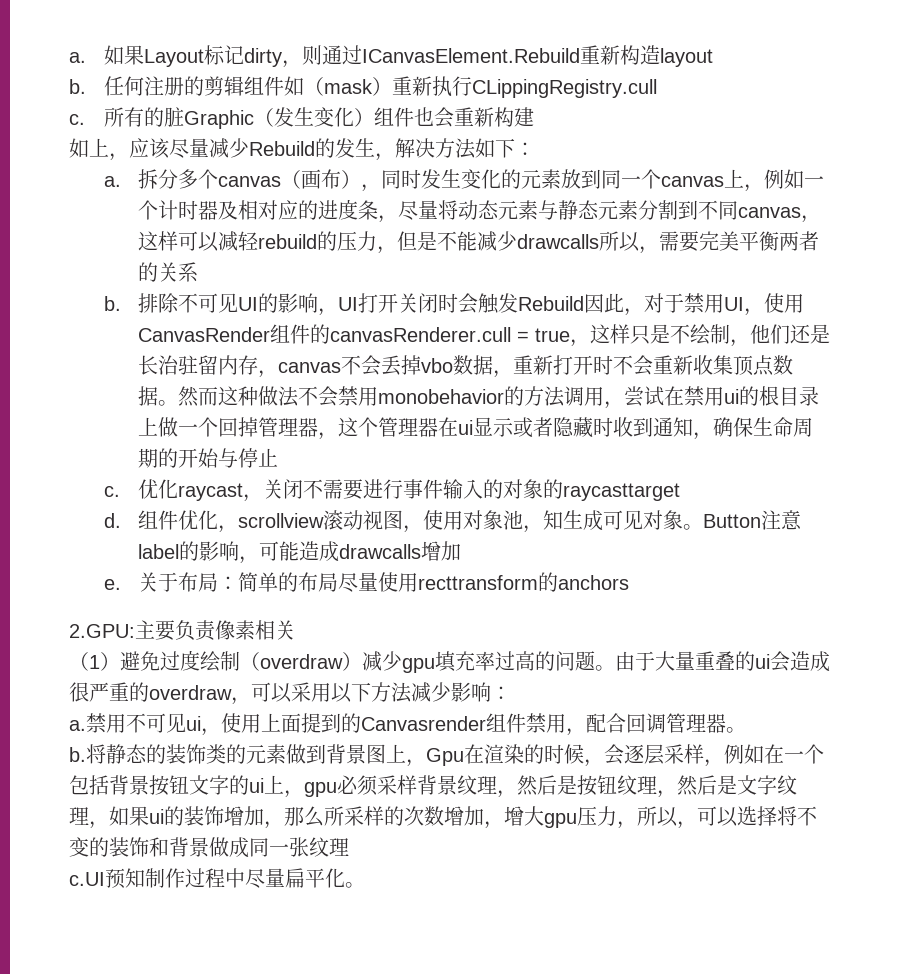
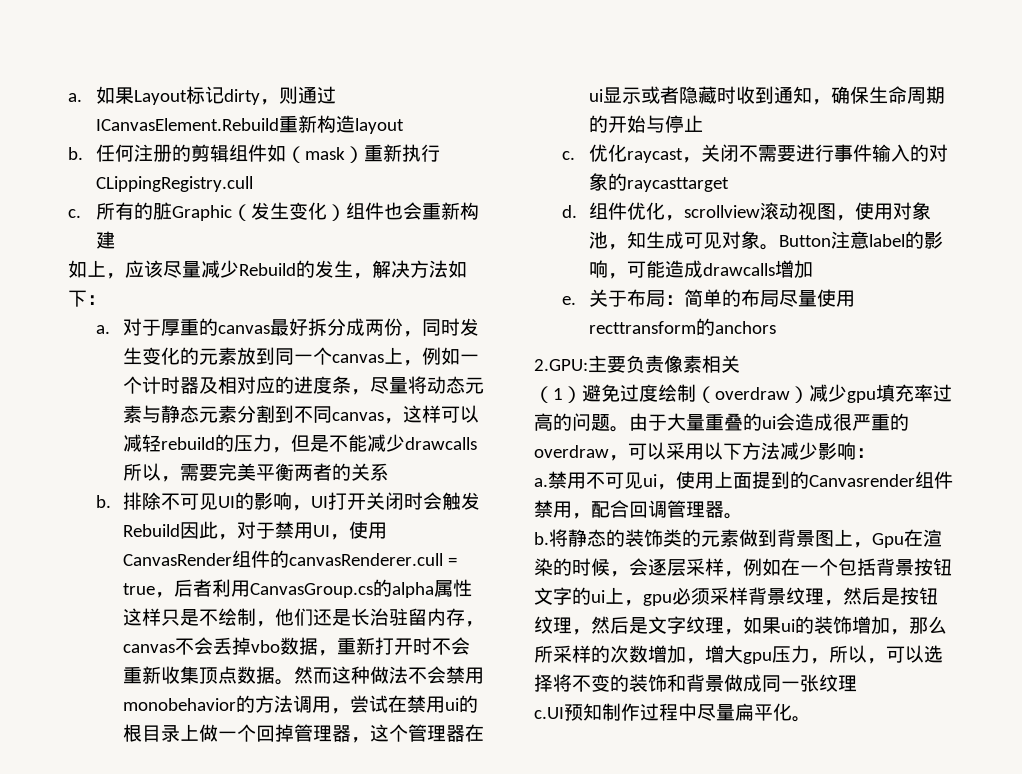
- 拆分多个canvas（画布），同时发生变化的元素放到同一个canvas上，例如一个计时器及相对应的进度条，尽量将动态元素与静态元素分割到不同canvas，这样可以减轻rebuild的压力，但是不能减少drawcalls所以，需要完美平衡两者的关系
+ 对于厚重的canvas最好拆分成两份，同时发生变化的元素放到同一个canvas上，例如一个计时器及相对应的进度条，尽量将动态元素与静态元素分割到不同canvas，这样可以减轻rebuild的压力，但是不能减少drawcalls所以，需要完美平衡两者的关系
- 排除不可见UI的影响，UI打开关闭时会触发Rebuild因此，对于禁用UI，使用CanvasRender组件的canvasRenderer.cull = true，这样只是不绘制，他们还是长治驻留内存，canvas不会丢掉vbo数据，重新打开时不会重新收集顶点数据。
+ 排除不可见UI的影响，UI打开关闭时会触发Rebuild因此，对于禁用UI，使用CanvasRender组件的canvasRenderer.cull = true，后者利用CanvasGroup.cs的alpha属性这样只是不绘制，他们还是长治驻留内存，canvas不会丢掉vbo数据，重新打开时不会重新收集顶点数据。

